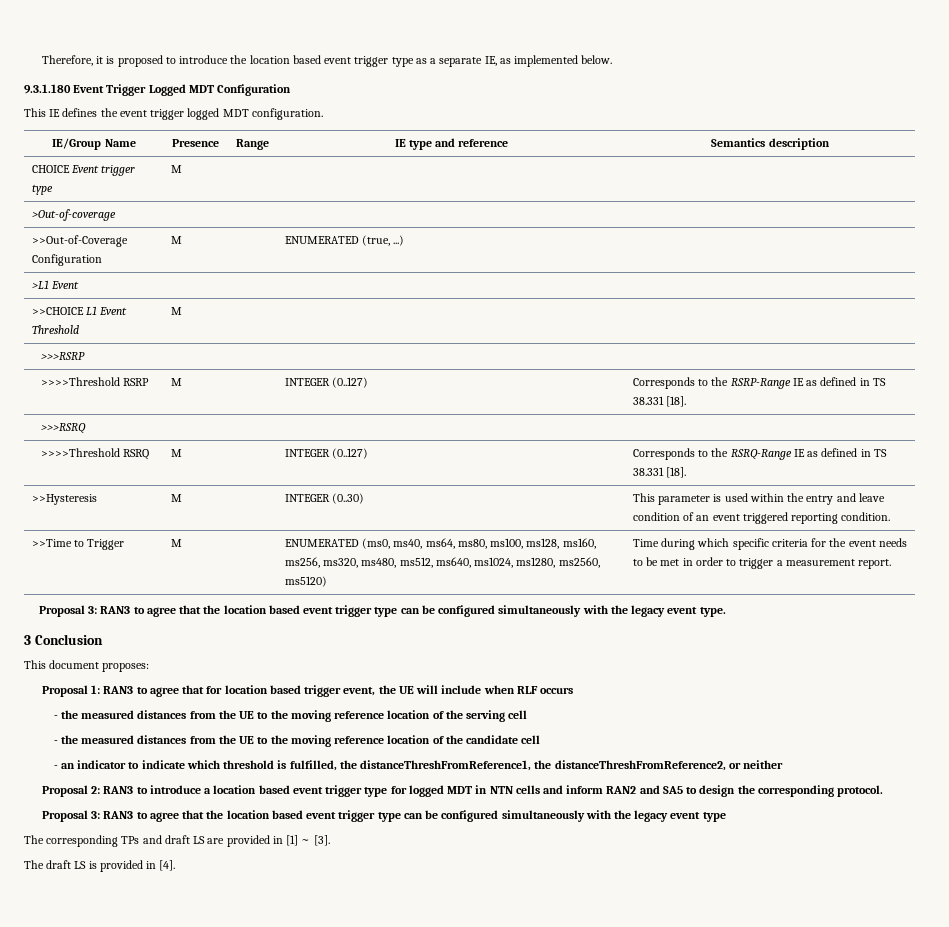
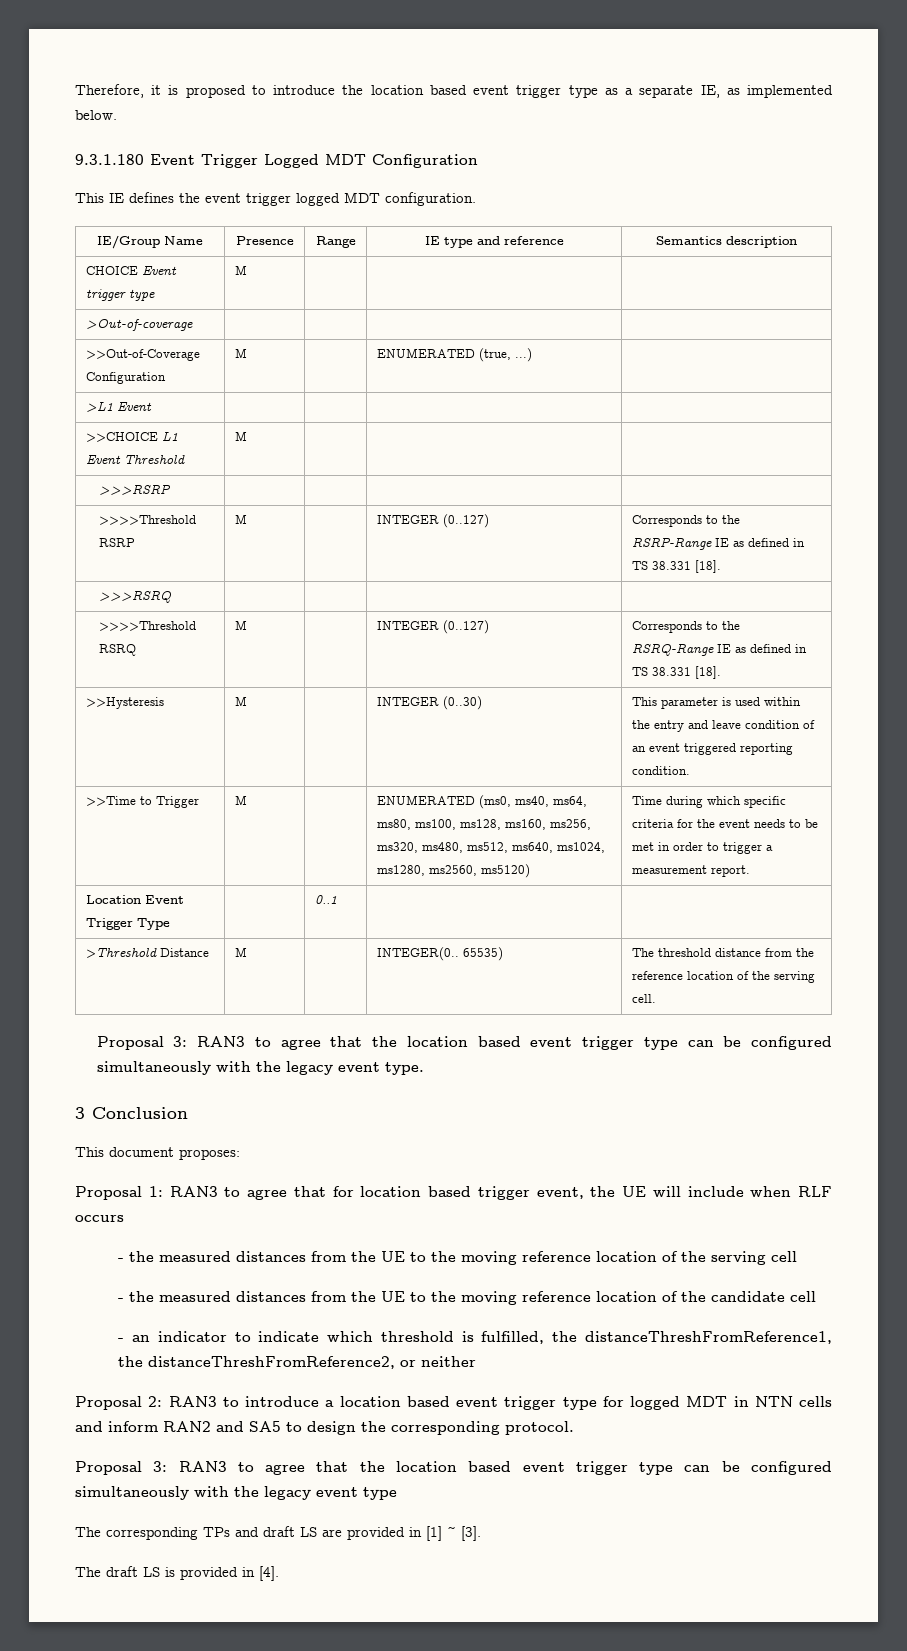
+ Location Event Trigger Type | | 0..1 | |
+ >Threshold Distance | M | | INTEGER(0.. 65535) | The threshold distance from the reference location of the serving cell.

